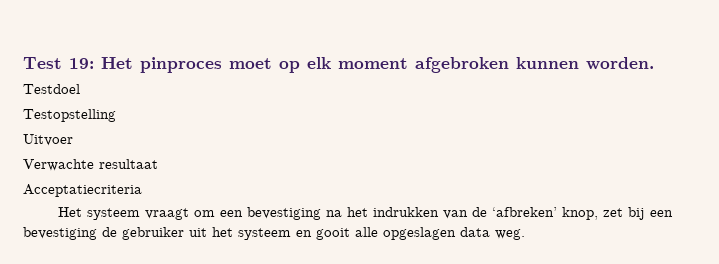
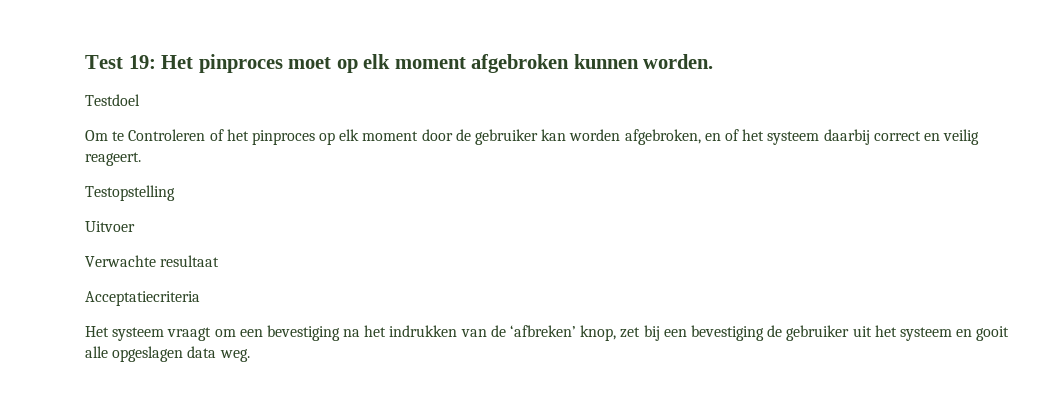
+ Om te Controleren of het pinproces op elk moment door de gebruiker kan worden afgebroken, en of het systeem daarbij correct en veilig reageert.

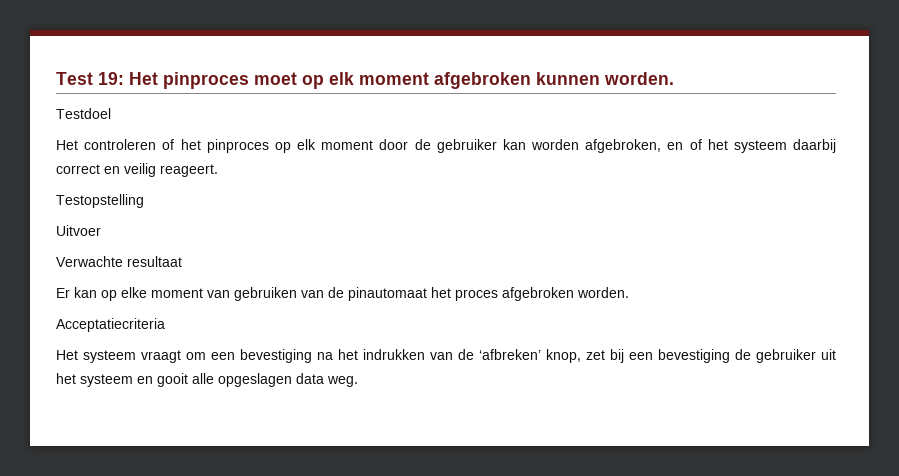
- Om te Controleren of het pinproces op elk moment door de gebruiker kan worden afgebroken, en of het systeem daarbij correct en veilig reageert.
+ Het controleren of het pinproces op elk moment door de gebruiker kan worden afgebroken, en of het systeem daarbij correct en veilig reageert.
+ Er kan op elke moment van gebruiken van de pinautomaat het proces afgebroken worden.

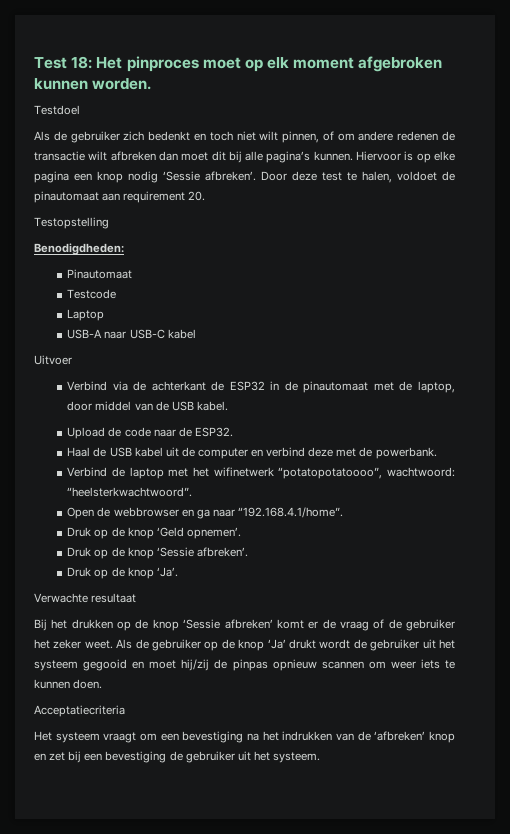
- Test 19: Het pinproces moet op elk moment afgebroken kunnen worden.
+ Test 18: Het pinproces moet op elk moment afgebroken kunnen worden.
- Het controleren of het pinproces op elk moment door de gebruiker kan worden afgebroken, en of het systeem daarbij correct en veilig reageert.
+ Als de gebruiker zich bedenkt en toch niet wilt pinnen, of om andere redenen de transactie wilt afbreken dan moet dit bij alle pagina’s kunnen. Hiervoor is op elke pagina een knop nodig ‘Sessie afbreken’. Door deze test te halen, voldoet de pinautomaat aan requirement 20.
  Testopstelling
+ Benodigdheden:
+ Pinautomaat
+ Testcode
+ Laptop
+ USB-A naar USB-C kabel
  Uitvoer
+ Verbind via de achterkant de ESP32 in de pinautomaat met de laptop, door middel van de USB kabel.
+ Upload de code naar de ESP32.
+ Haal de USB kabel uit de computer en verbind deze met de powerbank.
+ Verbind de laptop met het wifinetwerk “potatopotatoooo”, wachtwoord: “heelsterkwachtwoord”.
+ Open de webbrowser en ga naar “192.168.4.1/home”.
+ Druk op de knop ‘Geld opnemen’.
+ Druk op de knop ‘Sessie afbreken’.
+ Druk op de knop ‘Ja’.
  Verwachte resultaat
- Er kan op elke moment van gebruiken van de pinautomaat het proces afgebroken worden.
+ Bij het drukken op de knop ‘Sessie afbreken’ komt er de vraag of de gebruiker het zeker weet. Als de gebruiker op de knop ‘Ja’ drukt wordt de gebruiker uit het systeem gegooid en moet hij/zij de pinpas opnieuw scannen om weer iets te kunnen doen.
- Het systeem vraagt om een bevestiging na het indrukken van de ‘afbreken’ knop, zet bij een bevestiging de gebruiker uit het systeem en gooit alle opgeslagen data weg.
+ Het systeem vraagt om een bevestiging na het indrukken van de ‘afbreken’ knop en zet bij een bevestiging de gebruiker uit het systeem.

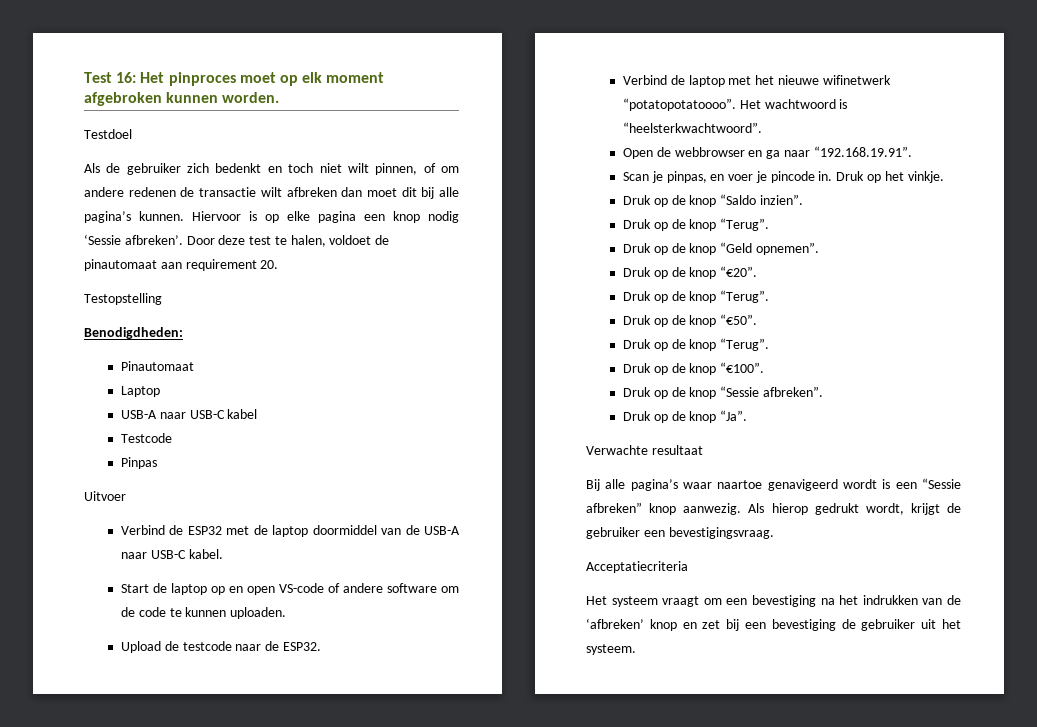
- Test 18: Het pinproces moet op elk moment afgebroken kunnen worden.
+ Test 16: Het pinproces moet op elk moment afgebroken kunnen worden.
- Testcode
+ Testcode
+ Pinpas
- Verbind via de achterkant de ESP32 in de pinautomaat met de laptop, door middel van de USB kabel.
+ Verbind de ESP32 met de laptop doormiddel van de USB-A naar USB-C kabel.
+ Start de laptop op en open VS-code of andere software om de code te kunnen uploaden.
- Upload de code naar de ESP32.
+ Upload de testcode naar de ESP32.
- Haal de USB kabel uit de computer en verbind deze met de powerbank.
- Verbind de laptop met het wifinetwerk “potatopotatoooo”, wachtwoord: “heelsterkwachtwoord”.
+ Verbind de laptop met het nieuwe wifinetwerk “potatopotatoooo”. Het wachtwoord is “heelsterkwachtwoord”.
- Open de webbrowser en ga naar “192.168.4.1/home”.
- Druk op de knop ‘Geld opnemen’.
- Druk op de knop ‘Sessie afbreken’.
- Druk op de knop ‘Ja’.
+ Open de webbrowser en ga naar “192.168.19.91”.
+ Scan je pinpas, en voer je pincode in. Druk op het vinkje.
+ Druk op de knop “Saldo inzien”.
+ Druk op de knop “Terug”.
+ Druk op de knop “Geld opnemen”.
+ Druk op de knop “€20”.
+ Druk op de knop “Terug”.
+ Druk op de knop “€50”.
+ Druk op de knop “Terug”.
+ Druk op de knop “€100”.
+ Druk op de knop “Sessie afbreken”.
+ Druk op de knop “Ja”.
  Verwachte resultaat
- Bij het drukken op de knop ‘Sessie afbreken’ komt er de vraag of de gebruiker het zeker weet. Als de gebruiker op de knop ‘Ja’ drukt wordt de gebruiker uit het systeem gegooid en moet hij/zij de pinpas opnieuw scannen om weer iets te kunnen doen.
+ Bij alle pagina’s waar naartoe genavigeerd wordt is een “Sessie afbreken” knop aanwezig. Als hierop gedrukt wordt, krijgt de gebruiker een bevestigingsvraag.

